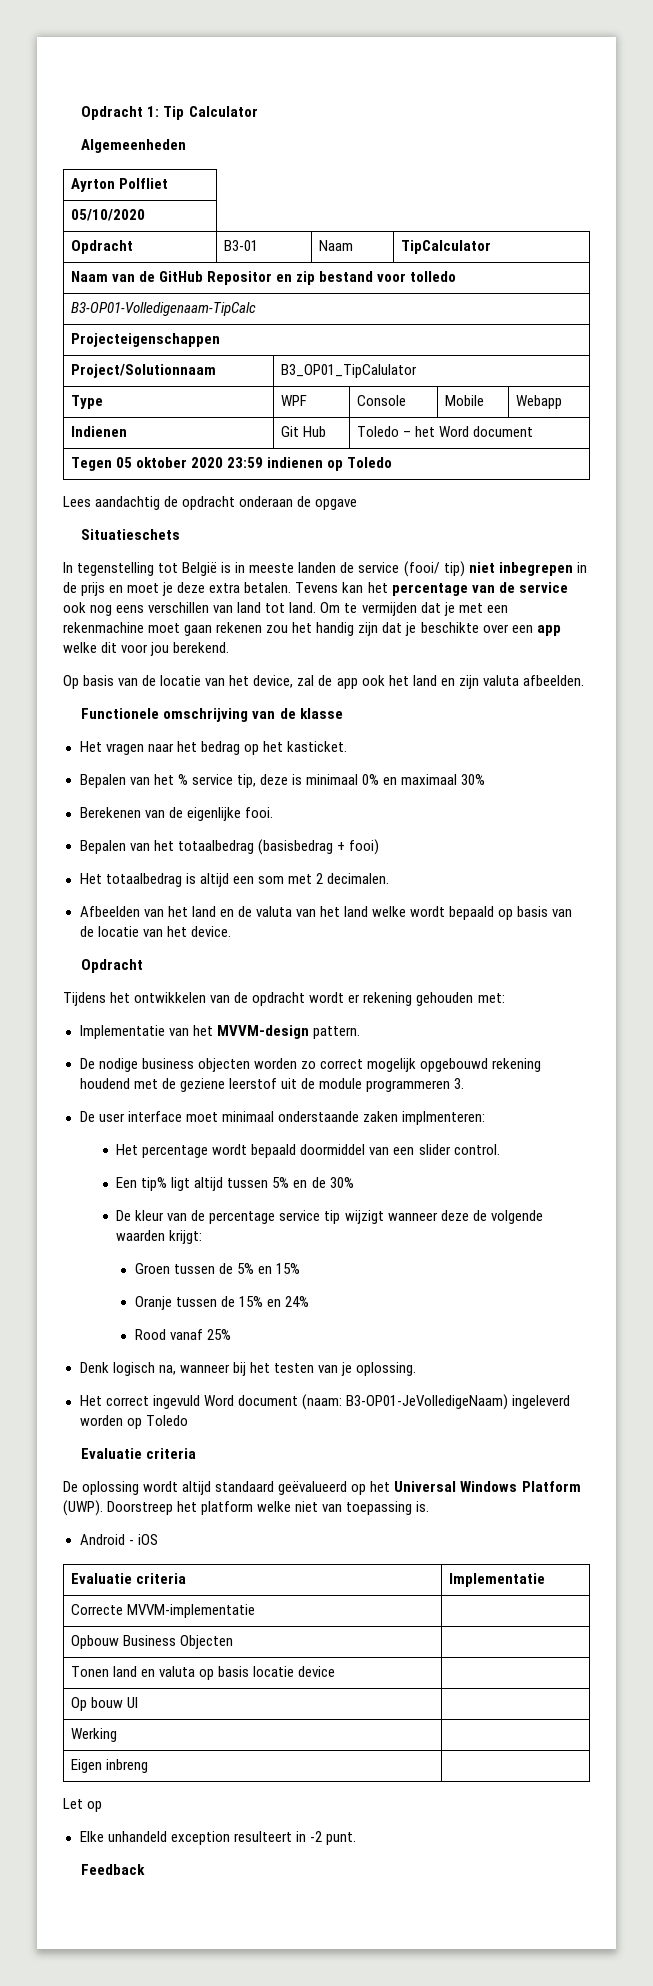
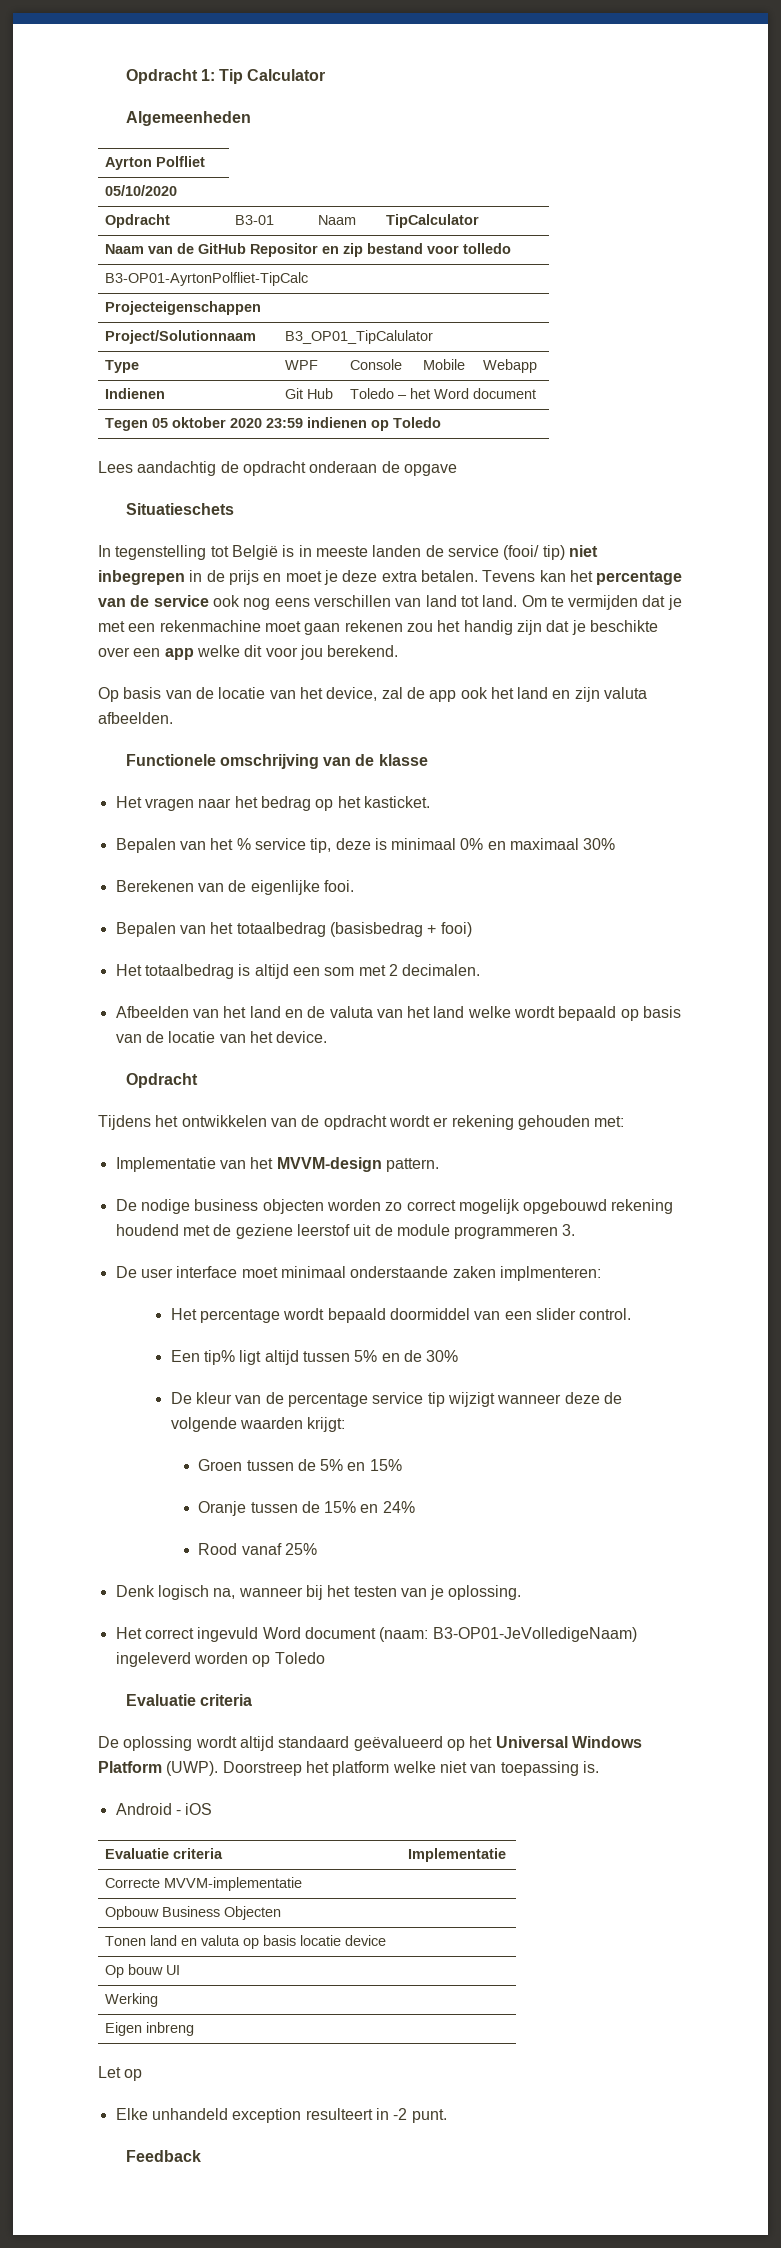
- B3-OP01-Volledigenaam-TipCalc
+ B3-OP01-AyrtonPolfliet-TipCalc

